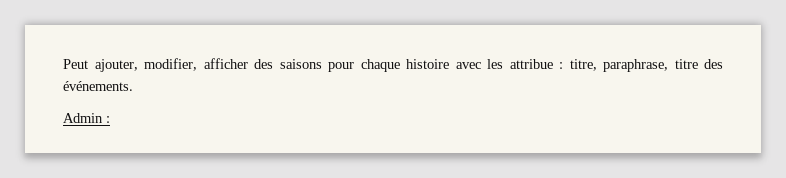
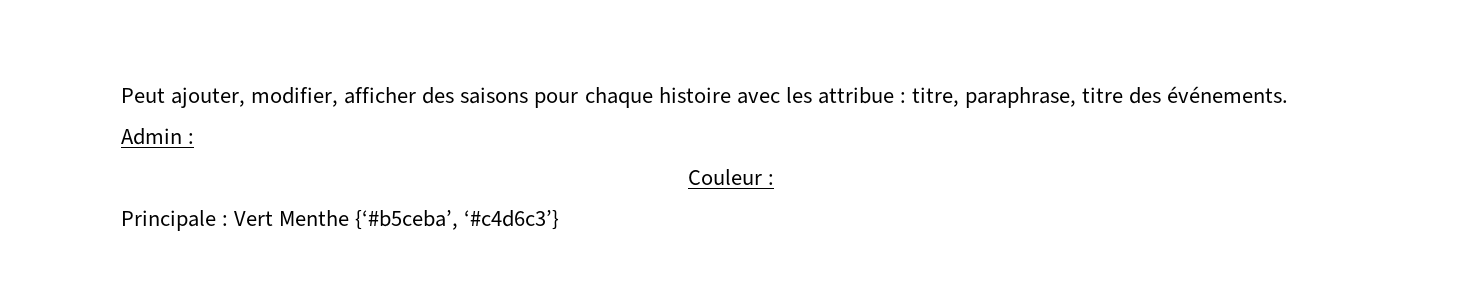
+ Couleur :
+ Principale : Vert Menthe {‘#b5ceba’, ‘#c4d6c3’}

